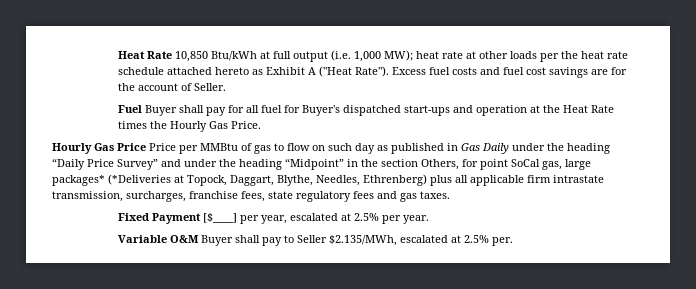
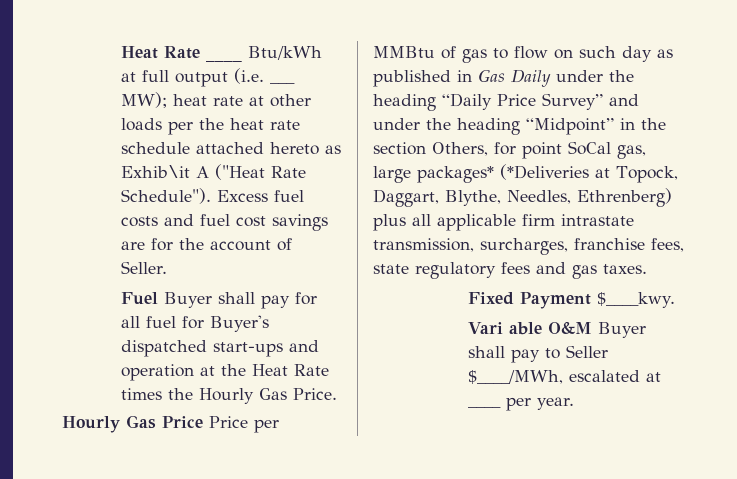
- Heat Rate 10,850 Btu/kWh at full output (i.e. 1,000 MW); heat rate at other loads per the heat rate schedule attached hereto as Exhibit A ("Heat Rate").
+ Heat Rate ____ Btu/kWh at full output (i.e. ___ MW); heat rate at other loads per the heat rate schedule attached hereto as Exhib\it A ("Heat Rate Schedule").
- Fixed Payment [$____] per year, escalated at 2.5% per year.
- Variable O&M Buyer shall pay to Seller $2.135/MWh, escalated at 2.5% per.
+ Fixed Payment $____kwy.
+ Vari able O&M Buyer shall pay to Seller $____/MWh, escalated at ____ per year.

